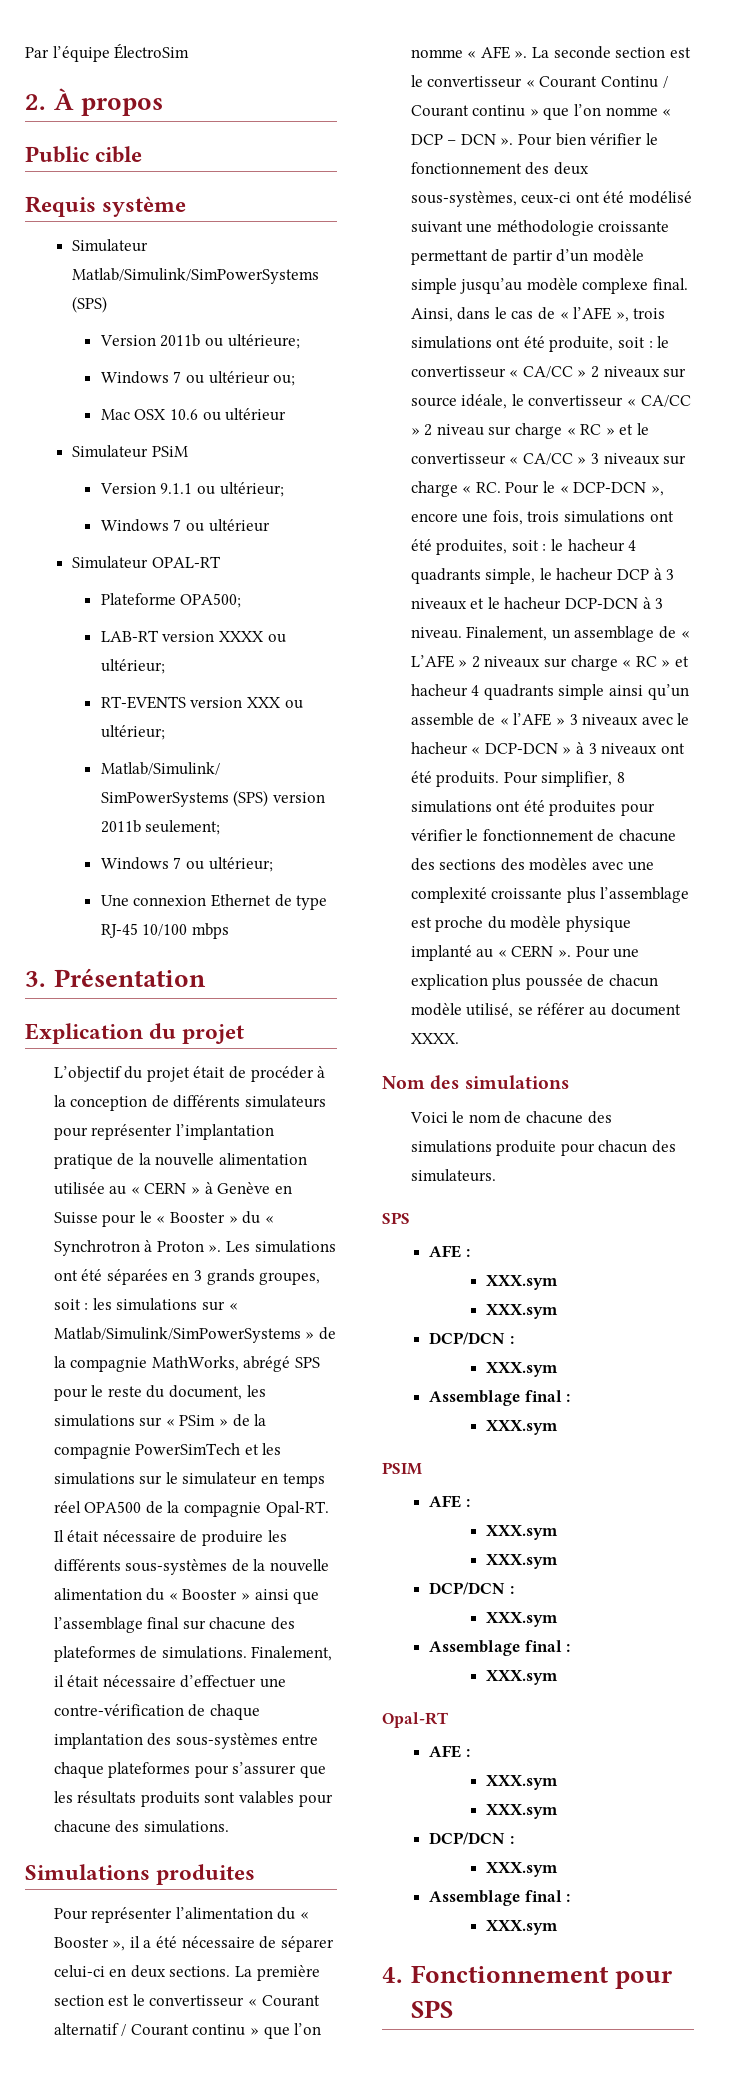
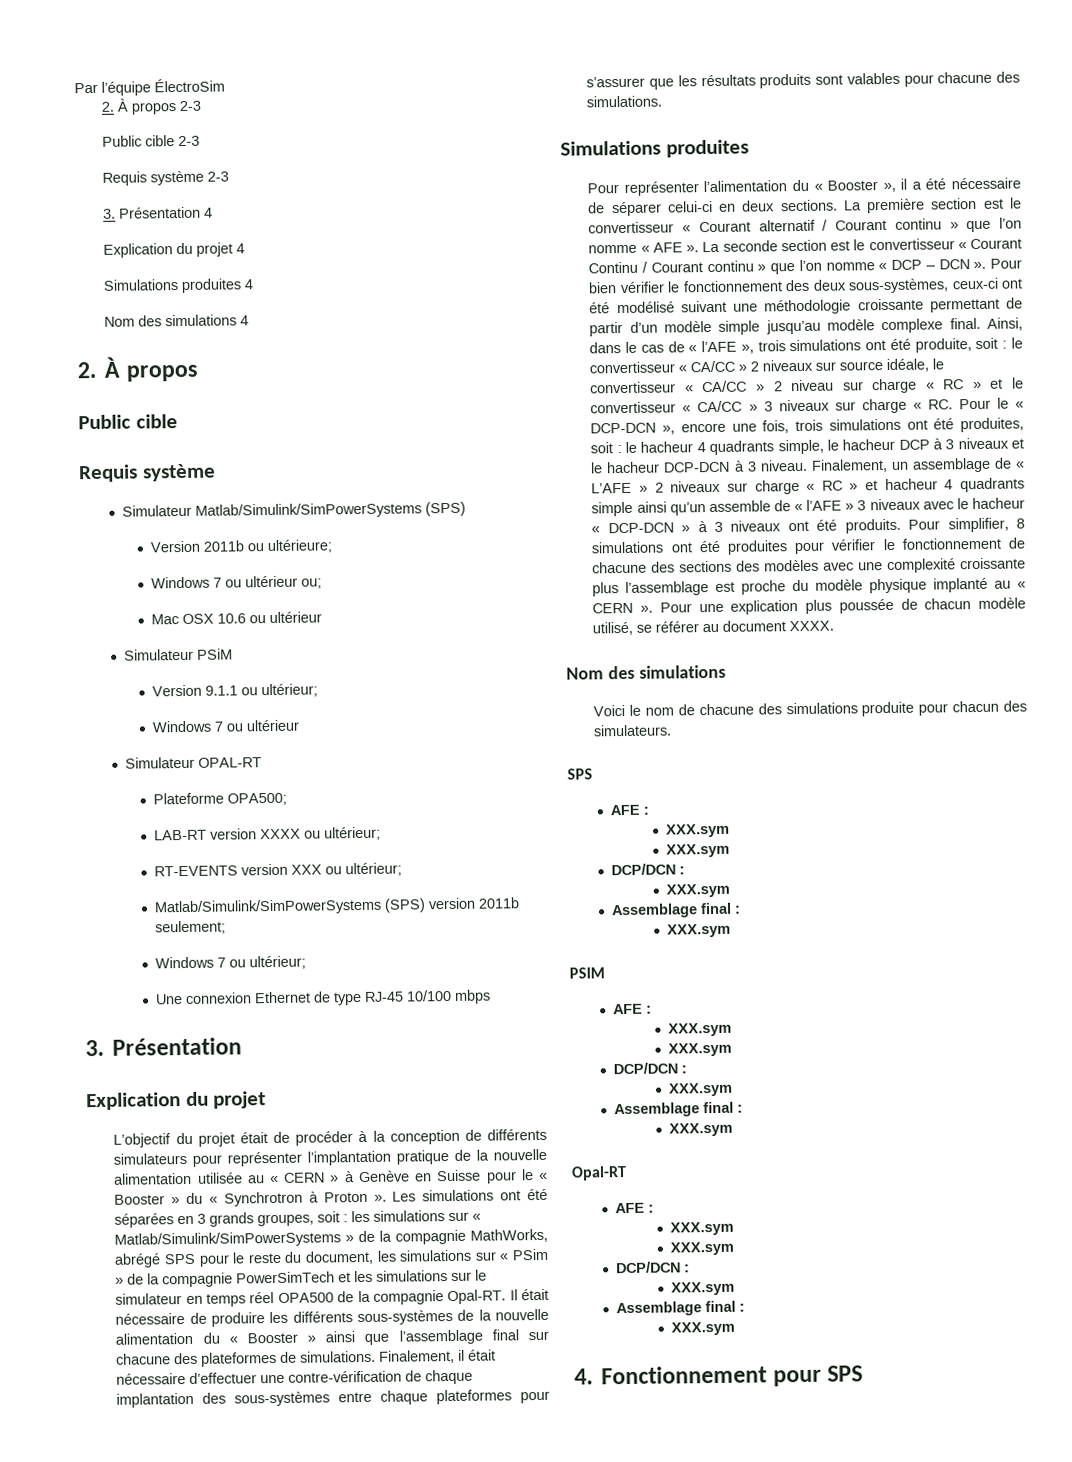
+ 2. À propos 2-3
+ Public cible 2-3
+ Requis système 2-3
+ 3. Présentation 4
+ Explication du projet 4
+ Simulations produites 4
+ Nom des simulations 4

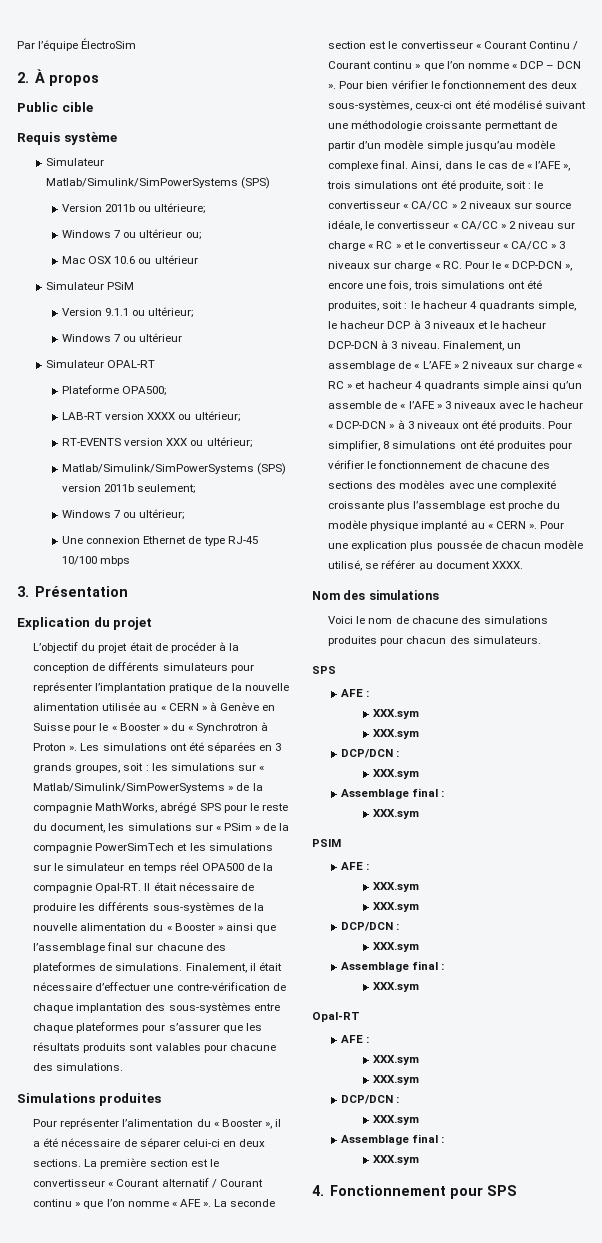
- 2. À propos 2-3
- Public cible 2-3
- Requis système 2-3
- 3. Présentation 4
- Explication du projet 4
- Simulations produites 4
- Nom des simulations 4
- Voici le nom de chacune des simulations produite pour chacun des simulateurs.
+ Voici le nom de chacune des simulations produites pour chacun des simulateurs.

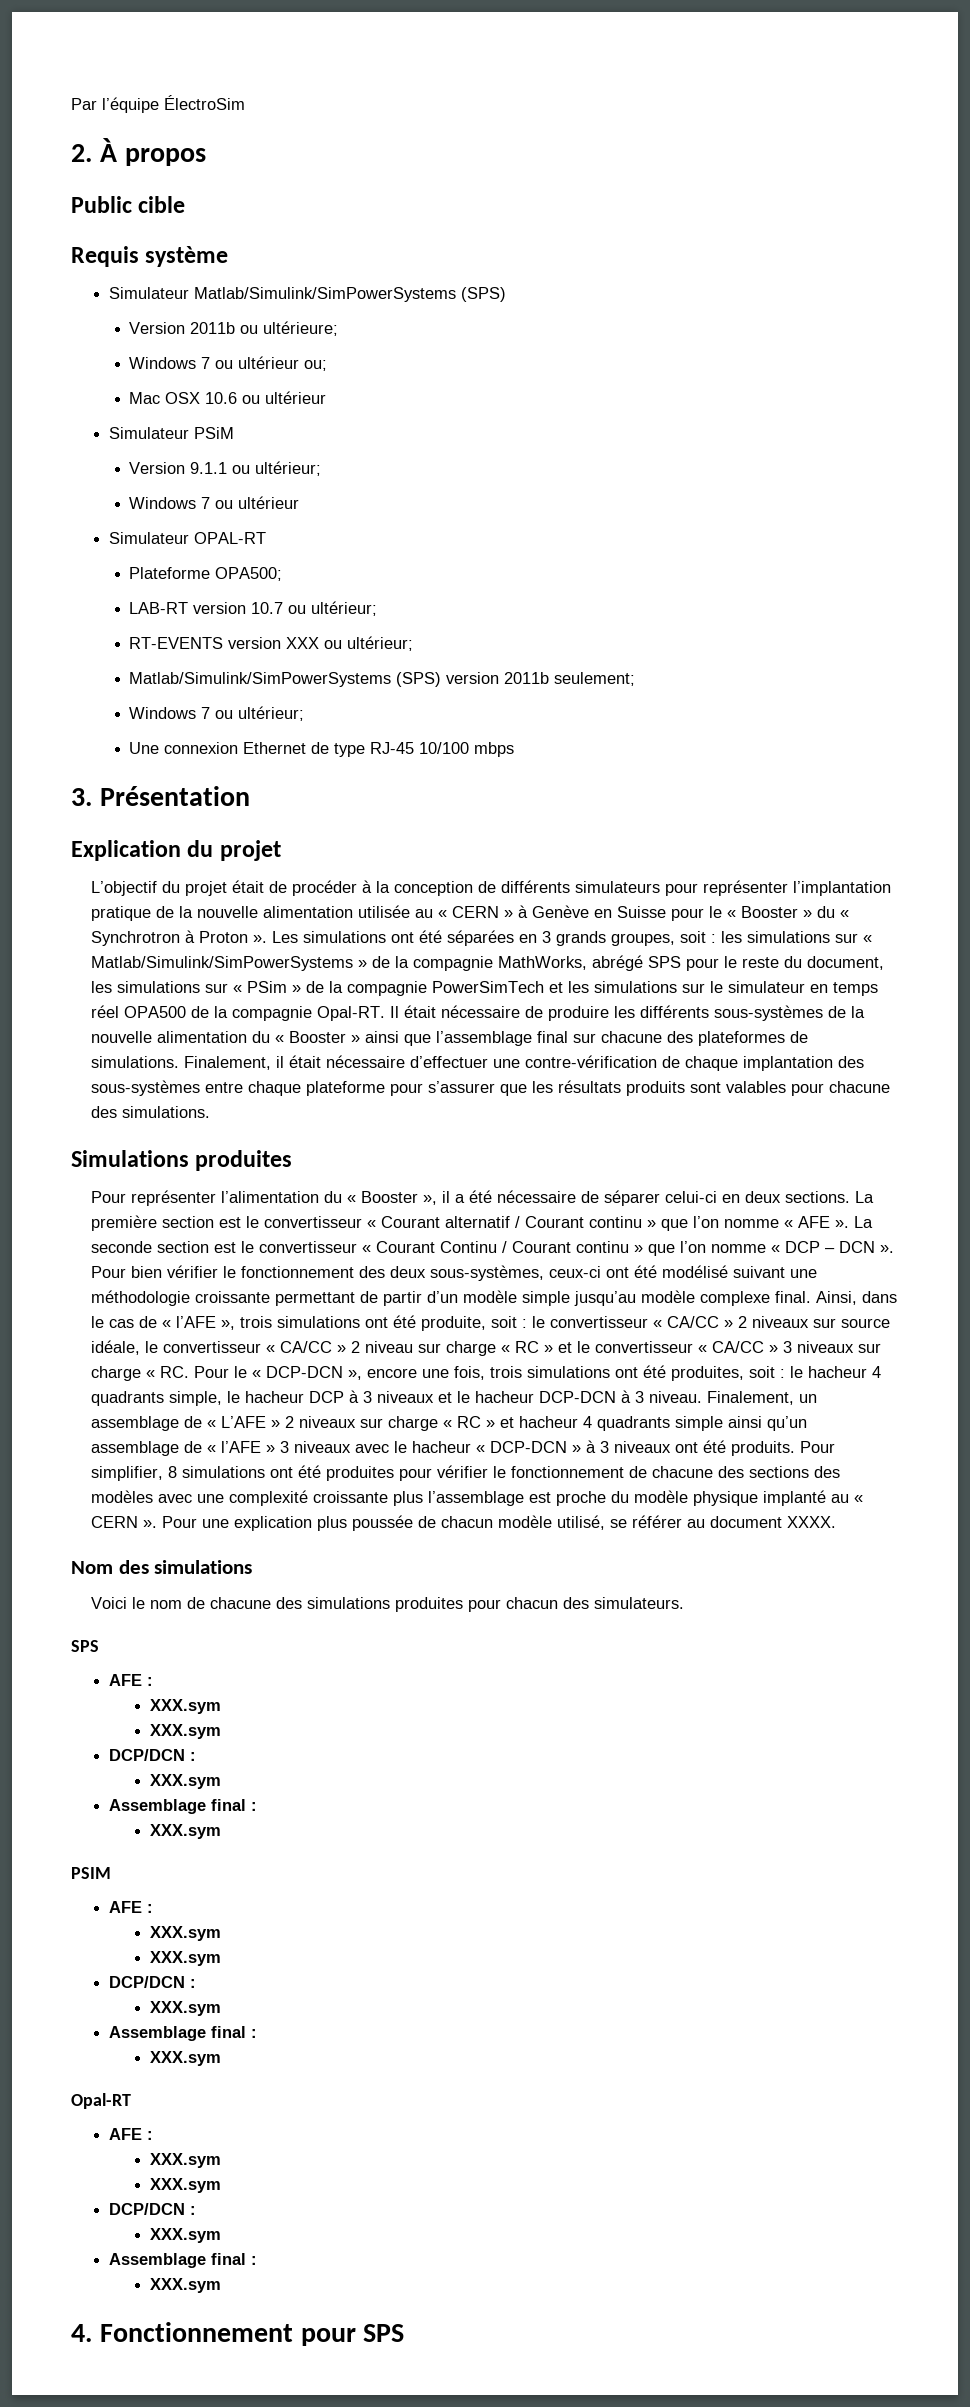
- LAB-RT version XXXX ou ultérieur;
+ LAB-RT version 10.7 ou ultérieur;
- Finalement, il était nécessaire d’effectuer une contre-vérification de chaque implantation des sous-systèmes entre chaque plateformes pour s’assurer que les résultats produits sont valables pour chacune des simulations.
+ Finalement, il était nécessaire d’effectuer une contre-vérification de chaque implantation des sous-systèmes entre chaque plateforme pour s’assurer que les résultats produits sont valables pour chacune des simulations.
- Finalement, un assemblage de « L’AFE » 2 niveaux sur charge « RC » et hacheur 4 quadrants simple ainsi qu’un assemble de « l’AFE » 3 niveaux avec le hacheur « DCP-DCN » à 3 niveaux ont été produits.
+ Finalement, un assemblage de « L’AFE » 2 niveaux sur charge « RC » et hacheur 4 quadrants simple ainsi qu’un assemblage de « l’AFE » 3 niveaux avec le hacheur « DCP-DCN » à 3 niveaux ont été produits.

